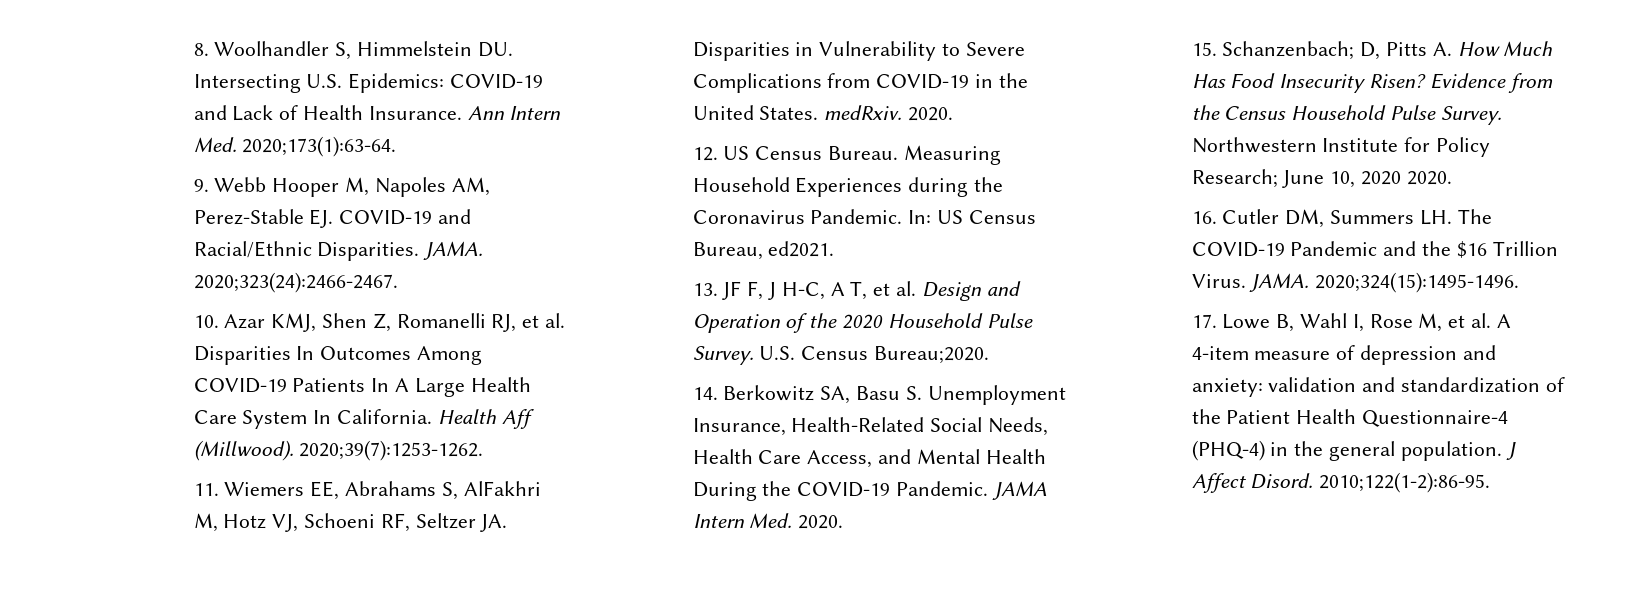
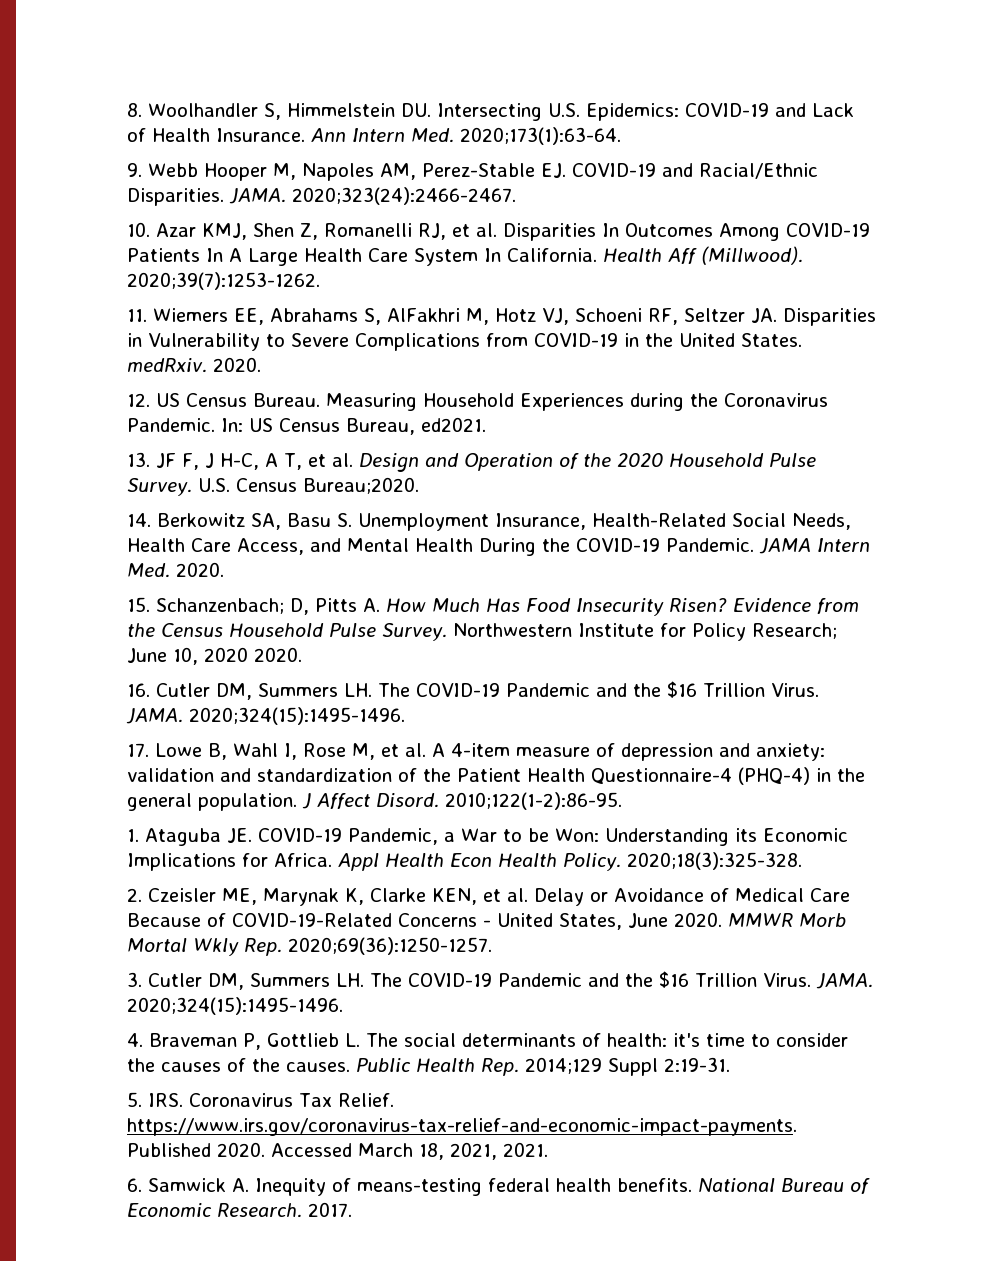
+ 1. Ataguba JE. COVID-19 Pandemic, a War to be Won: Understanding its Economic Implications for Africa. Appl Health Econ Health Policy. 2020;18(3):325-328.
+ 2. Czeisler ME, Marynak K, Clarke KEN, et al. Delay or Avoidance of Medical Care Because of COVID-19-Related Concerns - United States, June 2020. MMWR Morb Mortal Wkly Rep. 2020;69(36):1250-1257.
+ 3. Cutler DM, Summers LH. The COVID-19 Pandemic and the $16 Trillion Virus. JAMA. 2020;324(15):1495-1496.
+ 4. Braveman P, Gottlieb L. The social determinants of health: it's time to consider the causes of the causes. Public Health Rep. 2014;129 Suppl 2:19-31.
+ 5. IRS. Coronavirus Tax Relief. https://www.irs.gov/coronavirus-tax-relief-and-economic-impact-payments. Published 2020. Accessed March 18, 2021, 2021.
+ 6. Samwick A. Inequity of means-testing federal health benefits. National Bureau of Economic Research. 2017.

